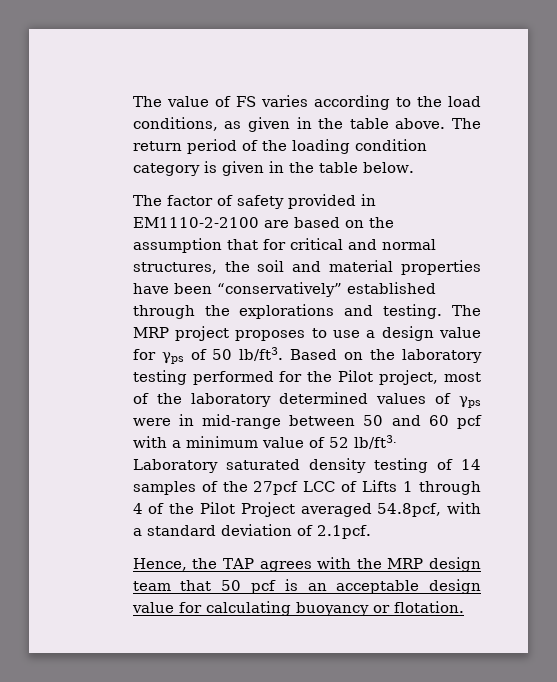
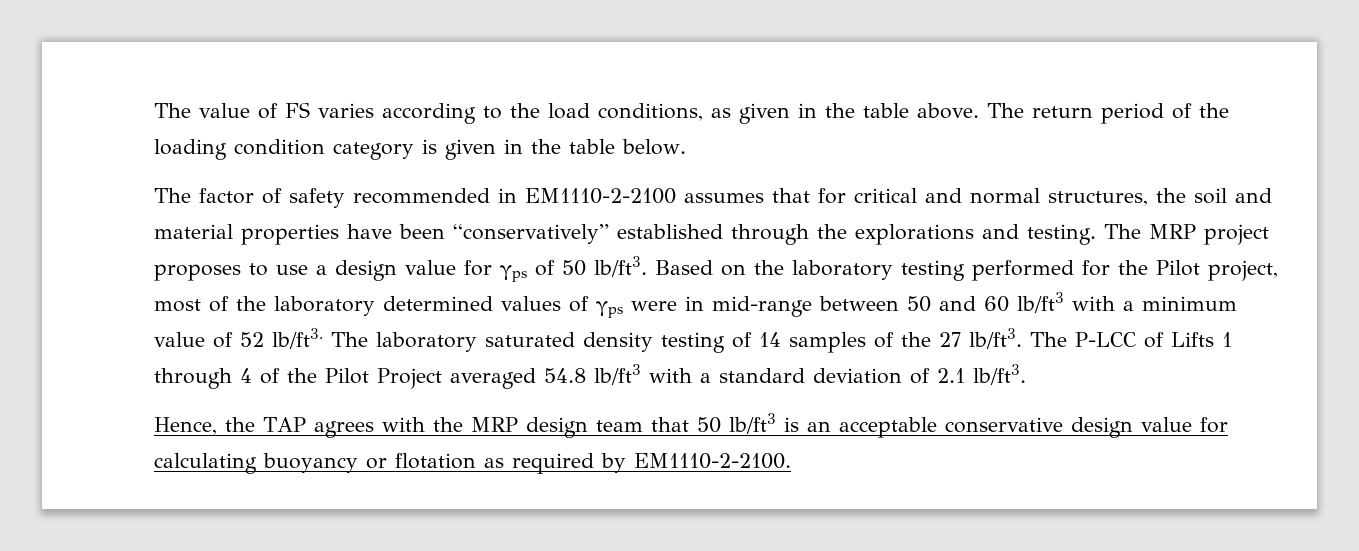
- The factor of safety provided in EM1110-2-2100 are based on the assumption that for critical and normal structures, the soil and material properties have been “conservatively” established through the explorations and testing.
+ The factor of safety recommended in EM1110-2-2100 assumes that for critical and normal structures, the soil and material properties have been “conservatively” established through the explorations and testing.
- Based on the laboratory testing performed for the Pilot project, most of the laboratory determined values of γps were in mid-range between 50 and 60 pcf with a minimum value of 52 lb/ft3.
+ Based on the laboratory testing performed for the Pilot project, most of the laboratory determined values of γps were in mid-range between 50 and 60 lb/ft3 with a minimum value of 52 lb/ft3.
- Laboratory saturated density testing of 14 samples of the 27pcf LCC of Lifts 1 through 4 of the Pilot Project averaged 54.8pcf, with a standard deviation of 2.1pcf.
+ The laboratory saturated density testing of 14 samples of the 27 lb/ft3. The P-LCC of Lifts 1 through 4 of the Pilot Project averaged 54.8 lb/ft3 with a standard deviation of 2.1 lb/ft3.
- Hence, the TAP agrees with the MRP design team that 50 pcf is an acceptable design value for calculating buoyancy or flotation.
+ Hence, the TAP agrees with the MRP design team that 50 lb/ft3 is an acceptable conservative design value for calculating buoyancy or flotation as required by EM1110-2-2100.

